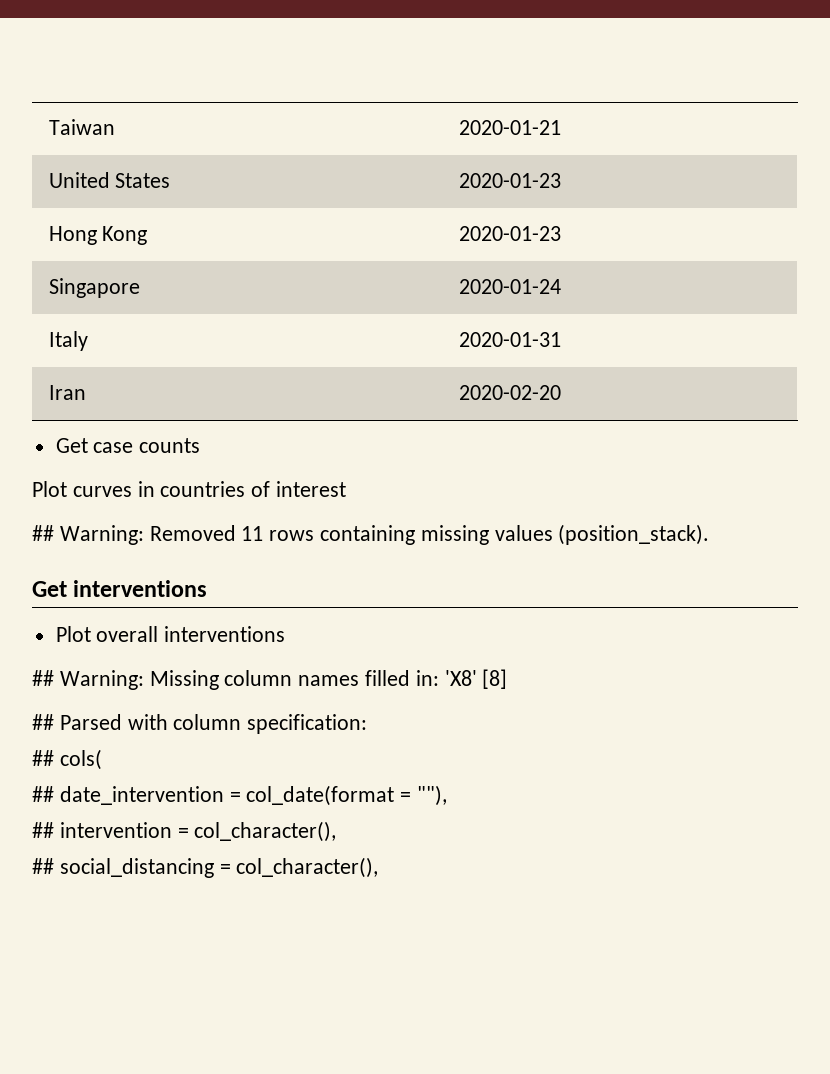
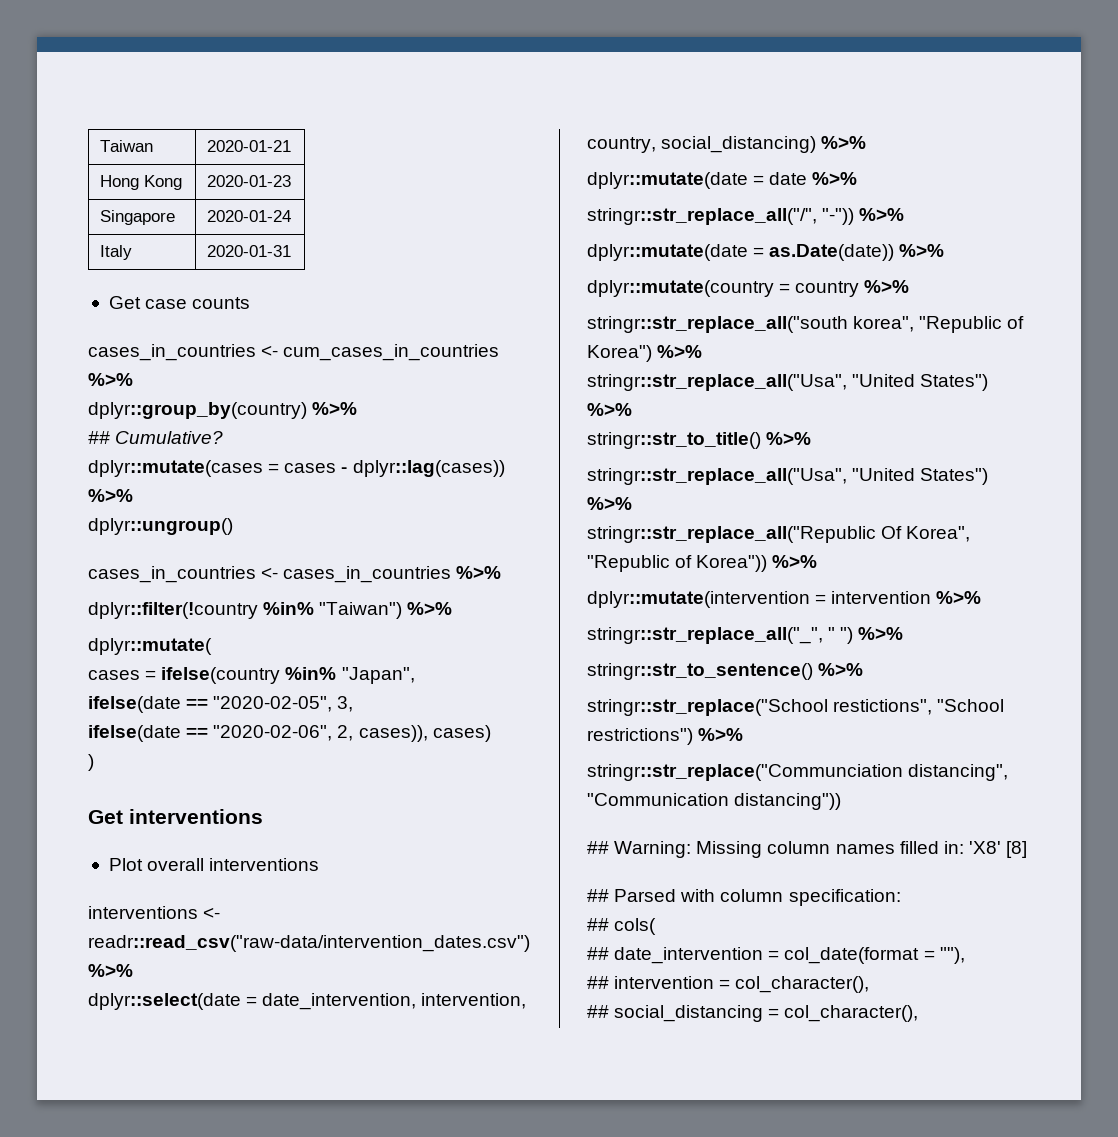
- United States | 2020-01-23
- Iran | 2020-02-20
- Plot curves in countries of interest
- ## Warning: Removed 11 rows containing missing values (position_stack).
+ cases_in_countries <- cum_cases_in_countries %>%
+ dplyr::group_by(country) %>%
+ ## Cumulative?
+ dplyr::mutate(cases = cases - dplyr::lag(cases)) %>%
+ dplyr::ungroup()
+ cases_in_countries <- cases_in_countries %>%
+ dplyr::filter(!country %in% "Taiwan") %>%
+ dplyr::mutate(
+ cases = ifelse(country %in% "Japan",
+ ifelse(date == "2020-02-05", 3,
+ ifelse(date == "2020-02-06", 2, cases)), cases)
+ )
+ interventions <- readr::read_csv("raw-data/intervention_dates.csv") %>%
+ dplyr::select(date = date_intervention, intervention, country, social_distancing) %>%
+ dplyr::mutate(date = date %>%
+ stringr::str_replace_all("/", "-")) %>%
+ dplyr::mutate(date = as.Date(date)) %>%
+ dplyr::mutate(country = country %>%
+ stringr::str_replace_all("south korea", "Republic of Korea") %>%
+ stringr::str_replace_all("Usa", "United States") %>%
+ stringr::str_to_title() %>%
+ stringr::str_replace_all("Usa", "United States") %>%
+ stringr::str_replace_all("Republic Of Korea", "Republic of Korea")) %>%
+ dplyr::mutate(intervention = intervention %>%
+ stringr::str_replace_all("_", " ") %>%
+ stringr::str_to_sentence() %>%
+ stringr::str_replace("School restictions", "School restrictions") %>%
+ stringr::str_replace("Communciation distancing", "Communication distancing"))

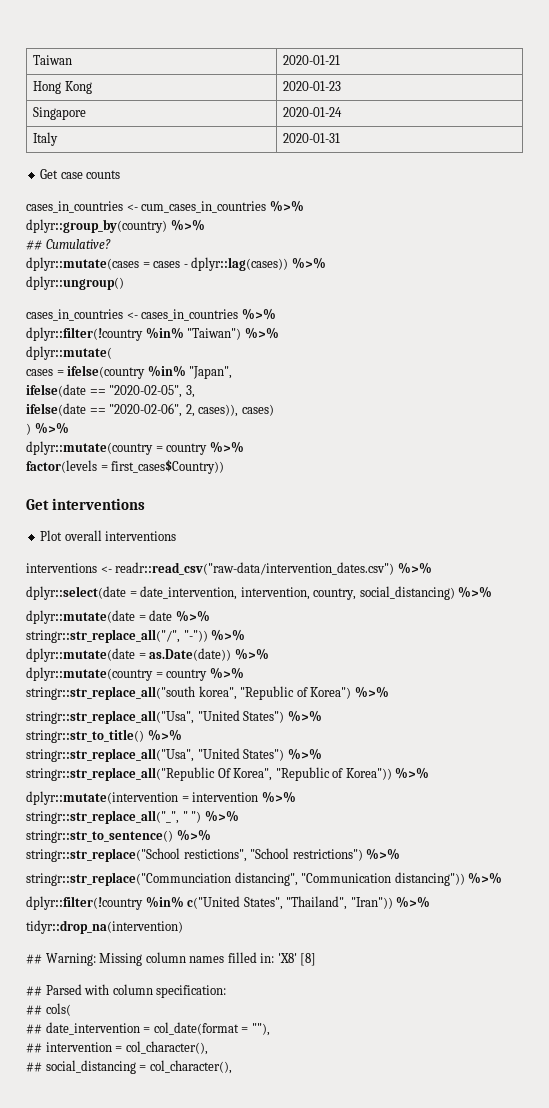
- )
+ ) %>%
+ dplyr::mutate(country = country %>%
+ factor(levels = first_cases$Country))
- stringr::str_replace("Communciation distancing", "Communication distancing"))
+ stringr::str_replace("Communciation distancing", "Communication distancing")) %>%
+ dplyr::filter(!country %in% c("United States", "Thailand", "Iran")) %>%
+ tidyr::drop_na(intervention)

